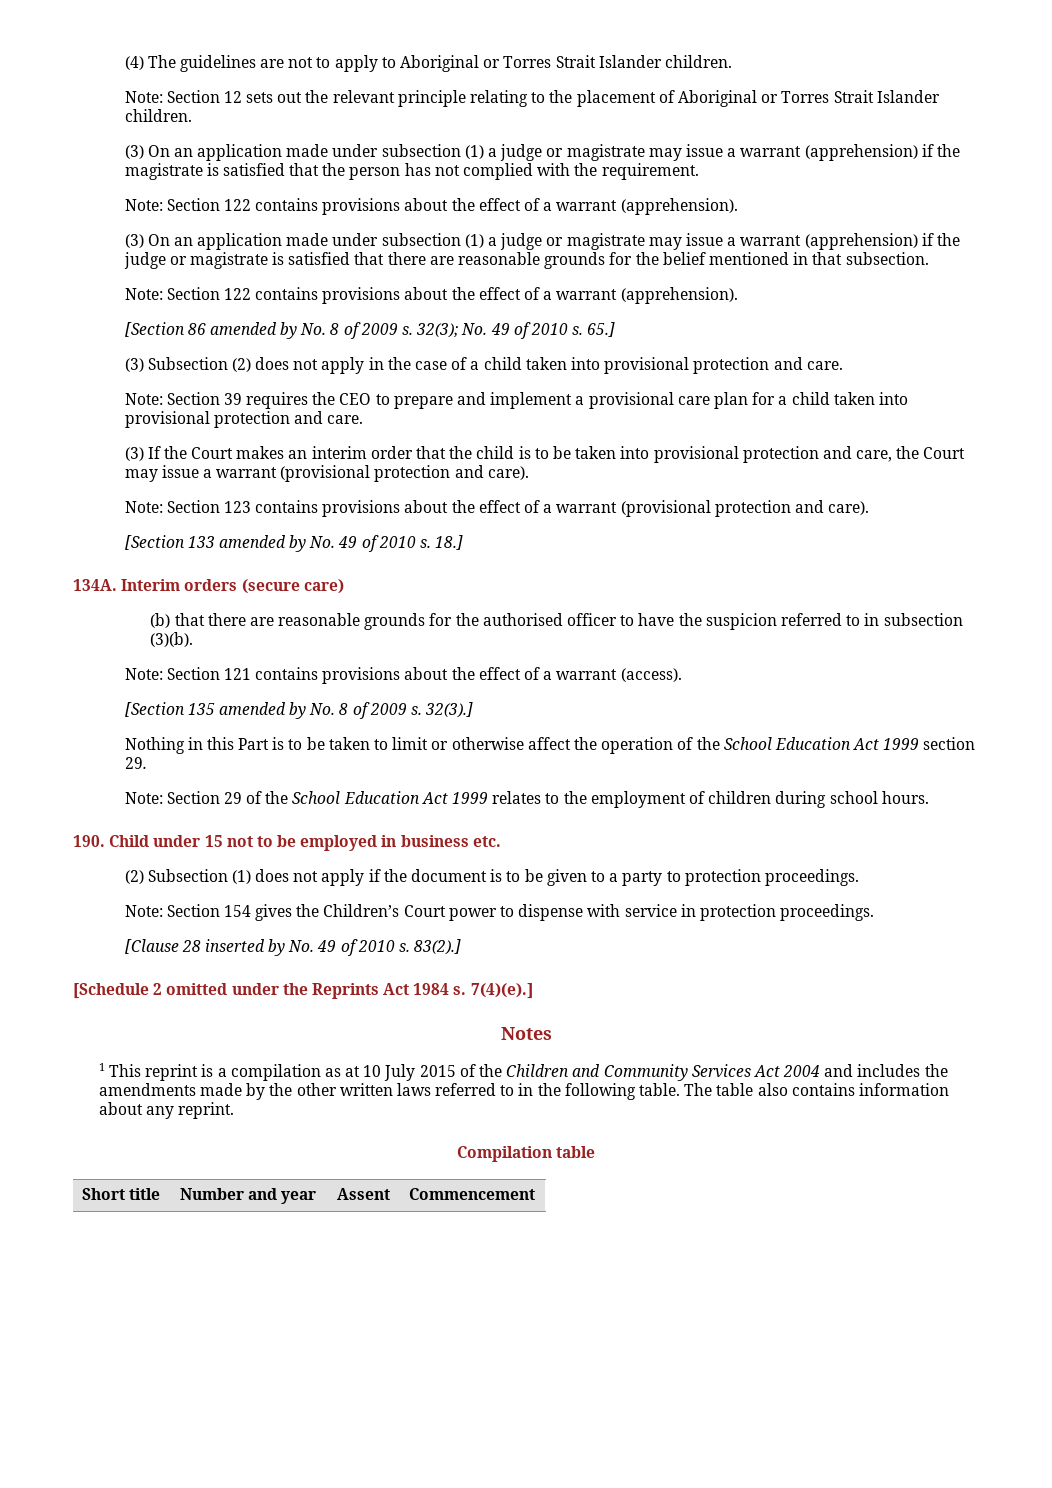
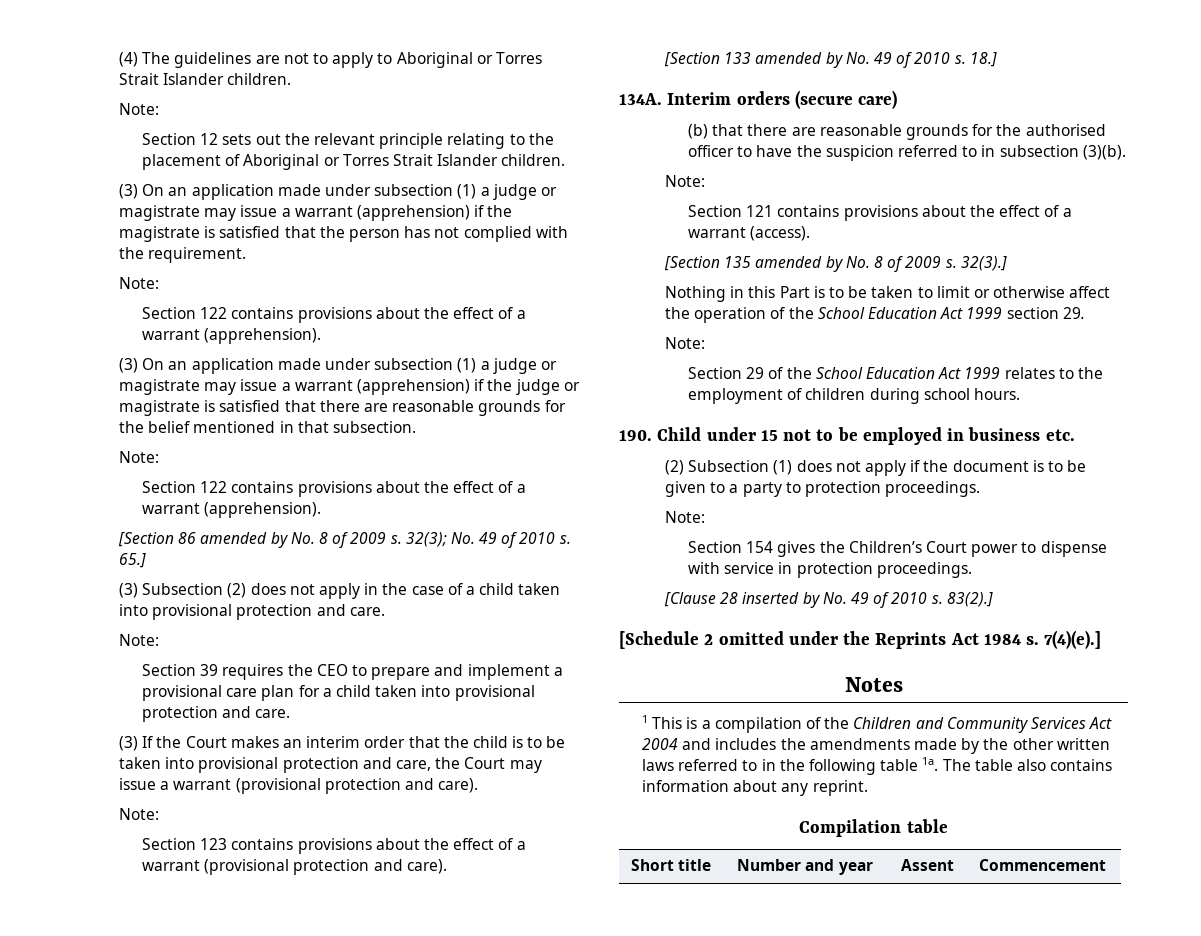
  (4) The guidelines are not to apply to Aboriginal or Torres Strait Islander children.
- Note: Section 12 sets out the relevant principle relating to the placement of Aboriginal or Torres Strait Islander children.
+ Note:
+ Section 12 sets out the relevant principle relating to the placement of Aboriginal or Torres Strait Islander children.
  (3) On an application made under subsection (1) a judge or magistrate may issue a warrant (apprehension) if the magistrate is satisfied that the person has not complied with the requirement.
- Note: Section 122 contains provisions about the effect of a warrant (apprehension).
+ Note:
+ Section 122 contains provisions about the effect of a warrant (apprehension).
  (3) On an application made under subsection (1) a judge or magistrate may issue a warrant (apprehension) if the judge or magistrate is satisfied that there are reasonable grounds for the belief mentioned in that subsection.
- Note: Section 122 contains provisions about the effect of a warrant (apprehension).
+ Note:
+ Section 122 contains provisions about the effect of a warrant (apprehension).
  (3) Subsection (2) does not apply in the case of a child taken into provisional protection and care.
- Note: Section 39 requires the CEO to prepare and implement a provisional care plan for a child taken into provisional protection and care.
+ Note:
+ Section 39 requires the CEO to prepare and implement a provisional care plan for a child taken into provisional protection and care.
  (3) If the Court makes an interim order that the child is to be taken into provisional protection and care, the Court may issue a warrant (provisional protection and care).
- Note: Section 123 contains provisions about the effect of a warrant (provisional protection and care).
+ Note:
+ Section 123 contains provisions about the effect of a warrant (provisional protection and care).
  (b) that there are reasonable grounds for the authorised officer to have the suspicion referred to in subsection (3)(b).
- Note: Section 121 contains provisions about the effect of a warrant (access).
+ Note:
+ Section 121 contains provisions about the effect of a warrant (access).
  Nothing in this Part is to be taken to limit or otherwise affect the operation of the School Education Act 1999 section 29.
- Note: Section 29 of the School Education Act 1999 relates to the employment of children during school hours.
+ Note:
+ Section 29 of the School Education Act 1999 relates to the employment of children during school hours.
  (2) Subsection (1) does not apply if the document is to be given to a party to protection proceedings.
- Note: Section 154 gives the Children’s Court power to dispense with service in protection proceedings.
+ Note:
+ Section 154 gives the Children’s Court power to dispense with service in protection proceedings.
- 1 This reprint is a compilation as at 10 July 2015 of the Children and Community Services Act 2004 and includes the amendments made by the other written laws referred to in the following table.
+ 1 This is a compilation of the Children and Community Services Act 2004 and includes the amendments made by the other written laws referred to in the following table 1a.

